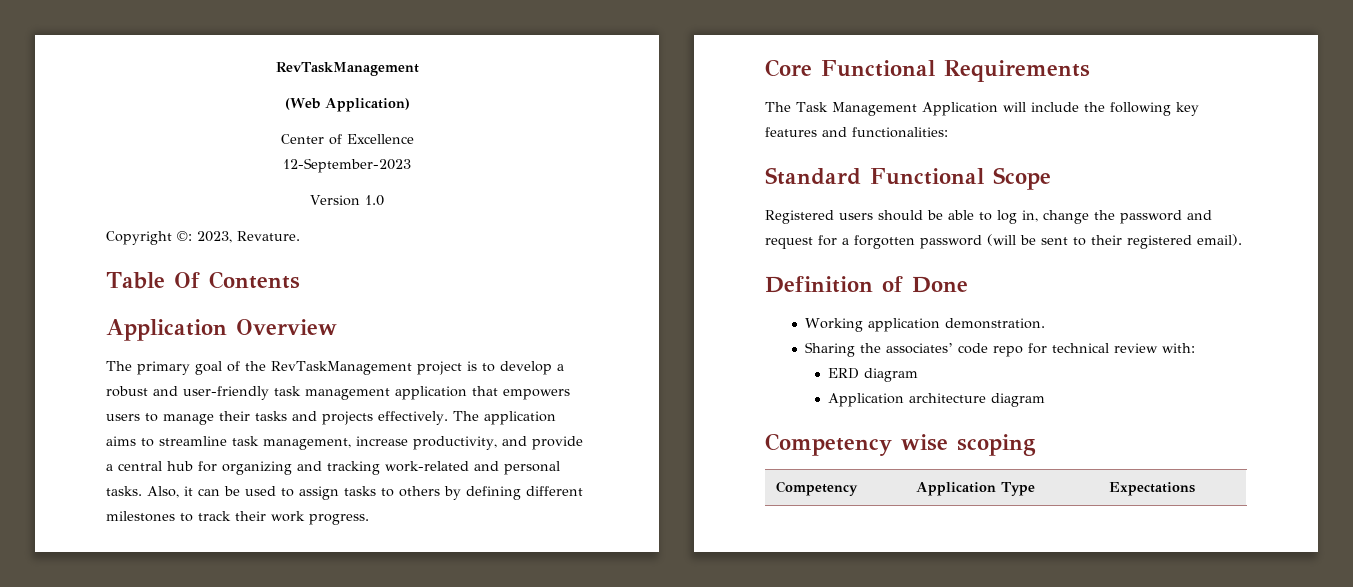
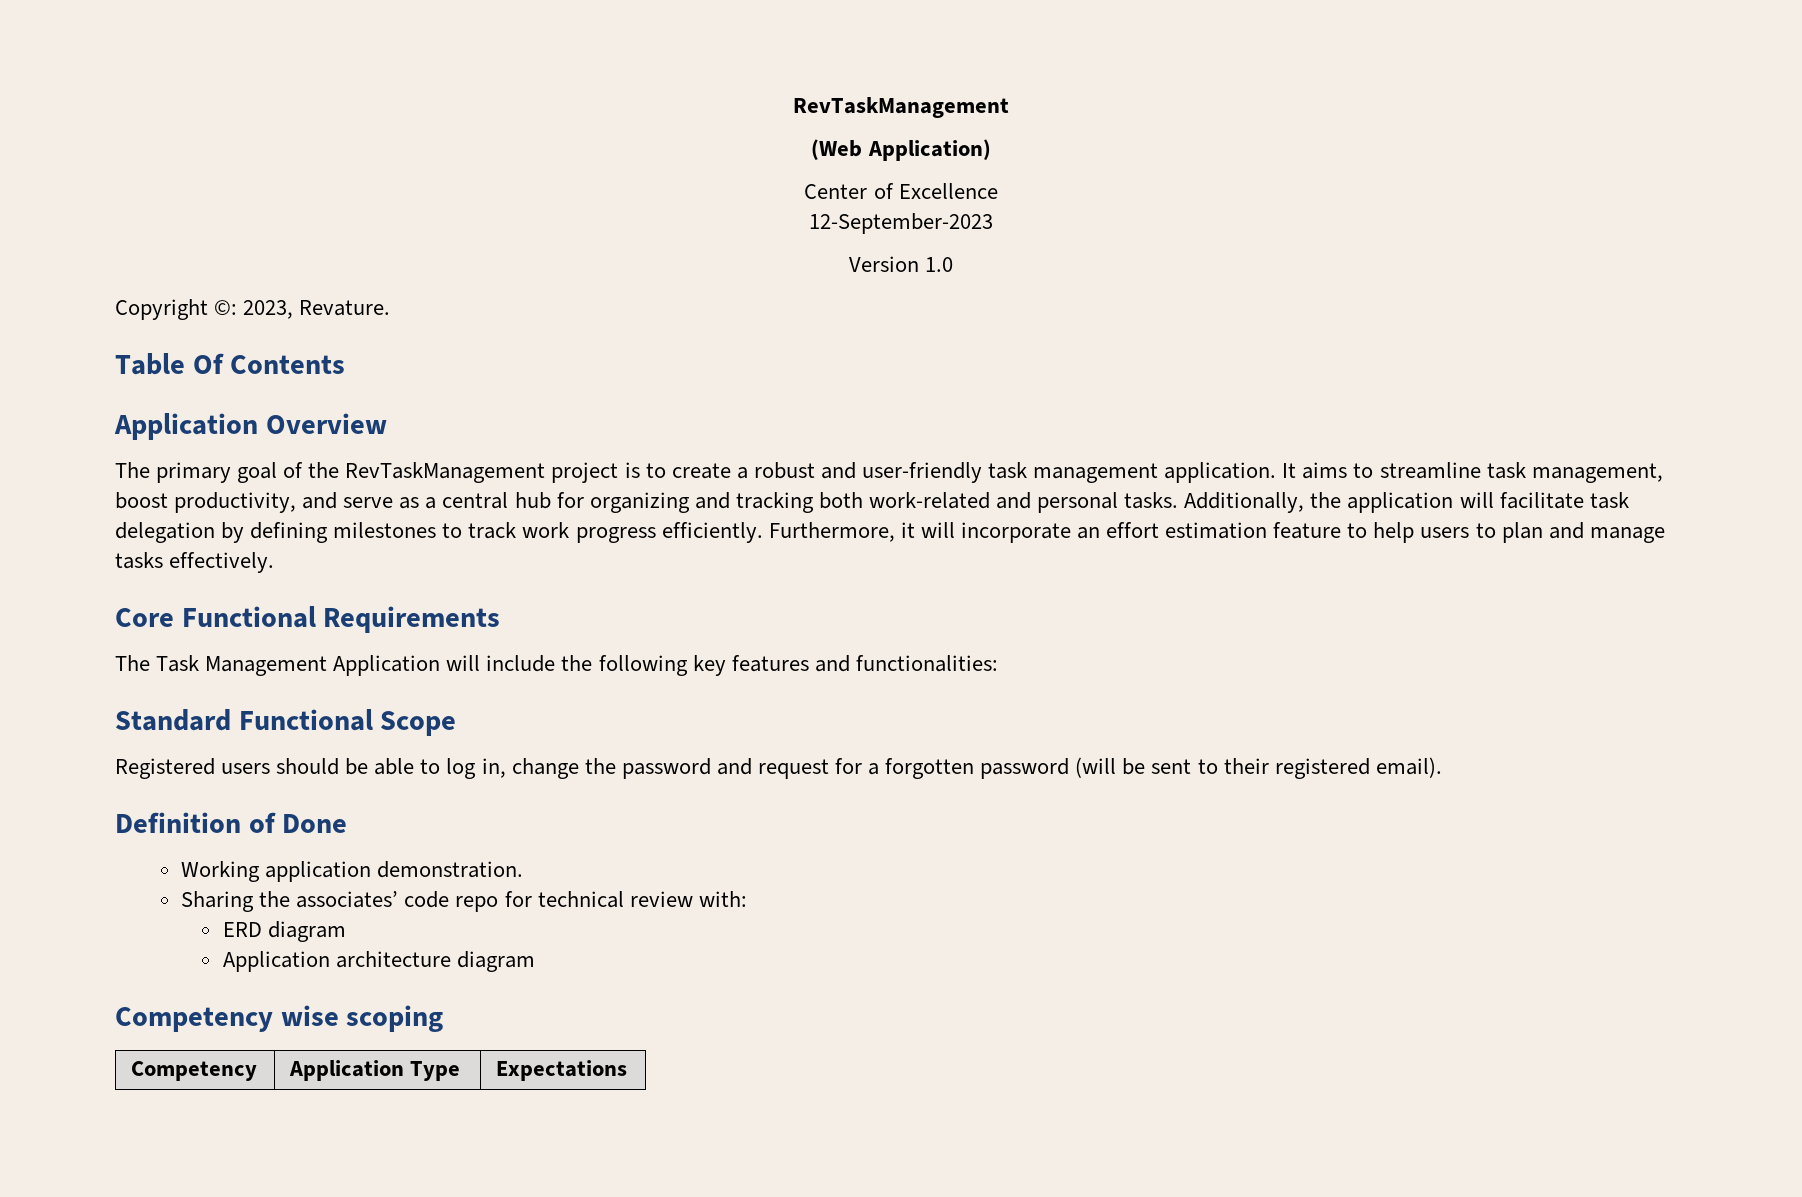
- The primary goal of the RevTaskManagement project is to develop a robust and user-friendly task management application that empowers users to manage their tasks and projects effectively. The application aims to streamline task management, increase productivity, and provide a central hub for organizing and tracking work-related and personal tasks.
+ The primary goal of the RevTaskManagement project is to create a robust and user-friendly task management application. It aims to streamline task management, boost productivity, and serve as a central hub for organizing and tracking both work-related and personal tasks.
- Also, it can be used to assign tasks to others by defining different milestones to track their work progress.
+ Additionally, the application will facilitate task delegation by defining milestones to track work progress efficiently. Furthermore, it will incorporate an effort estimation feature to help users to plan and manage tasks effectively.

